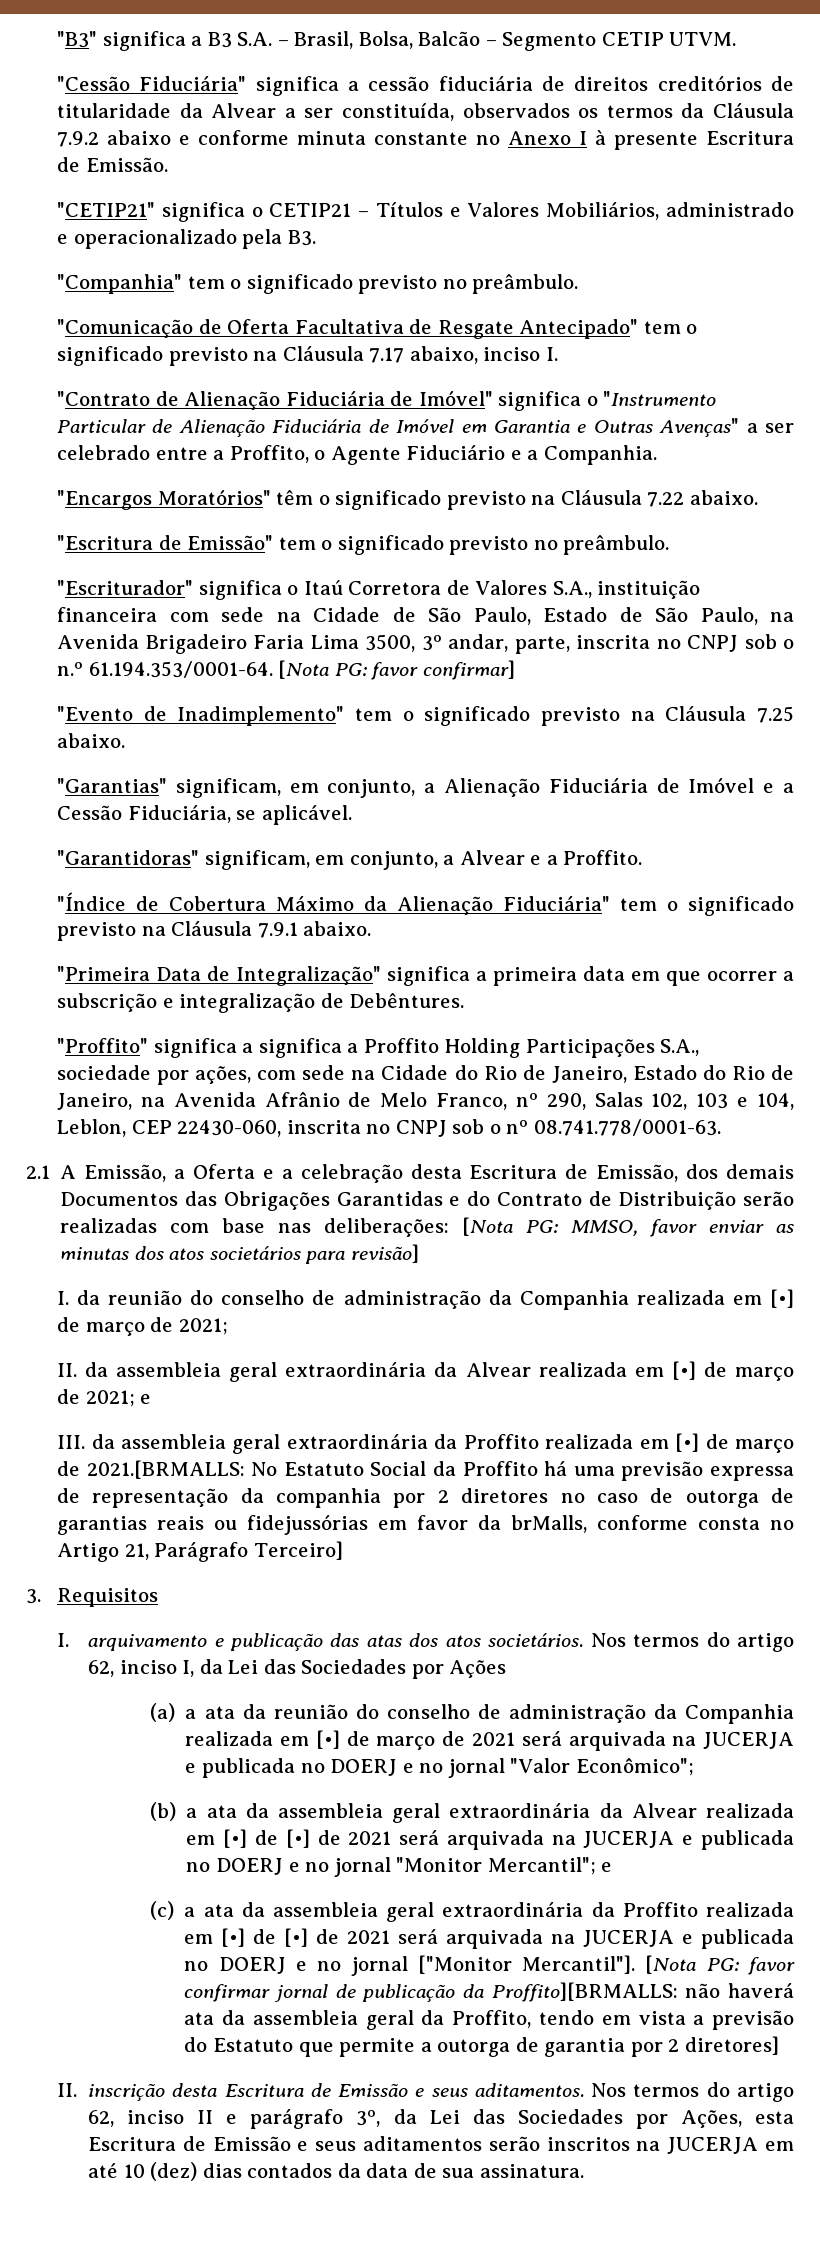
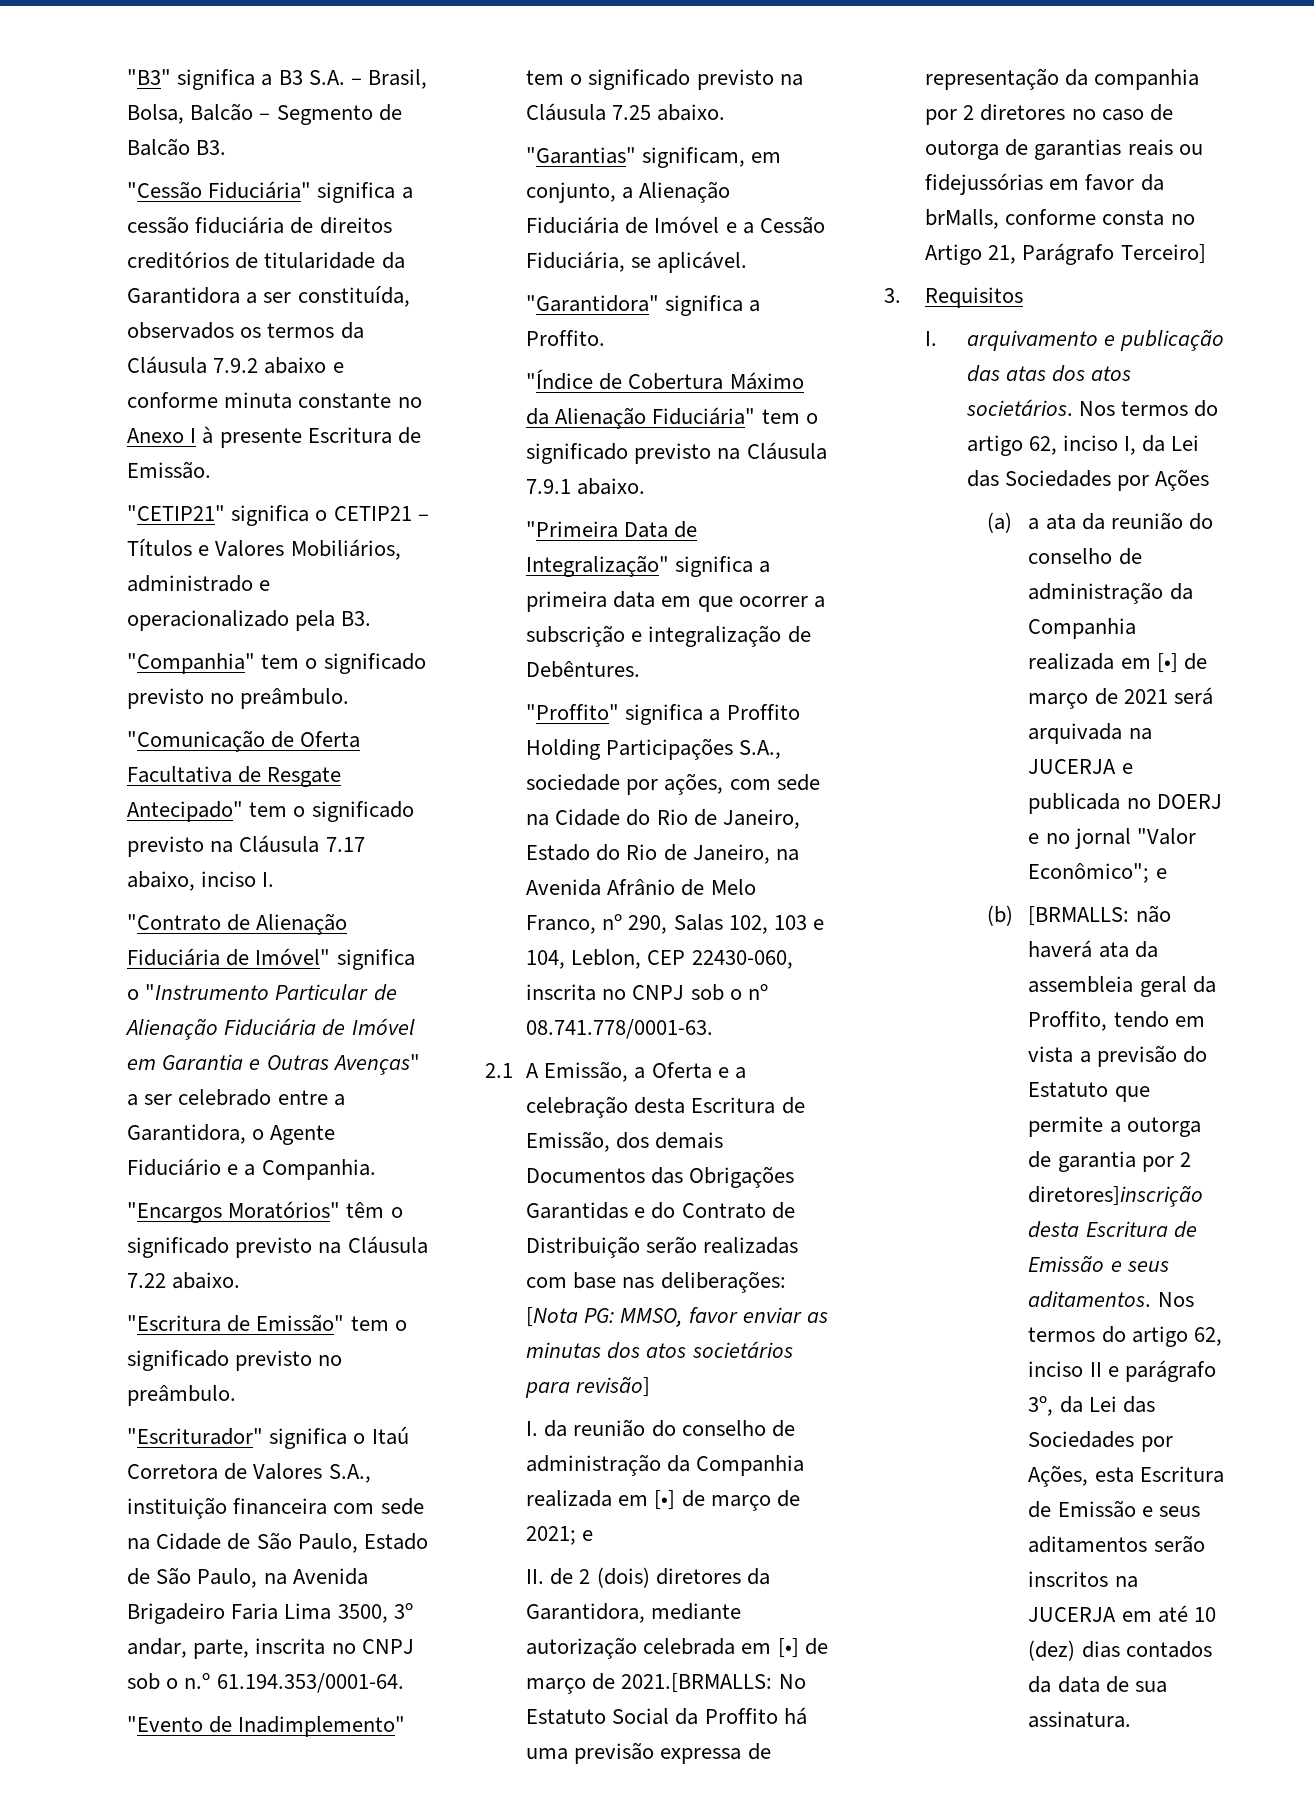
- "B3" significa a B3 S.A. – Brasil, Bolsa, Balcão – Segmento CETIP UTVM.
+ "B3" significa a B3 S.A. – Brasil, Bolsa, Balcão – Segmento de Balcão B3.
- "Cessão Fiduciária" significa a cessão fiduciária de direitos creditórios de titularidade da Alvear a ser constituída, observados os termos da Cláusula 7.9.2 abaixo e conforme minuta constante no Anexo I à presente Escritura de Emissão.
+ "Cessão Fiduciária" significa a cessão fiduciária de direitos creditórios de titularidade da Garantidora a ser constituída, observados os termos da Cláusula 7.9.2 abaixo e conforme minuta constante no Anexo I à presente Escritura de Emissão.
- "Contrato de Alienação Fiduciária de Imóvel" significa o "Instrumento Particular de Alienação Fiduciária de Imóvel em Garantia e Outras Avenças" a ser celebrado entre a Proffito, o Agente Fiduciário e a Companhia.
+ "Contrato de Alienação Fiduciária de Imóvel" significa o "Instrumento Particular de Alienação Fiduciária de Imóvel em Garantia e Outras Avenças" a ser celebrado entre a Garantidora, o Agente Fiduciário e a Companhia.
- "Escriturador" significa o Itaú Corretora de Valores S.A., instituição financeira com sede na Cidade de São Paulo, Estado de São Paulo, na Avenida Brigadeiro Faria Lima 3500, 3º andar, parte, inscrita no CNPJ sob o n.º 61.194.353/0001-64. [Nota PG: favor confirmar]
+ "Escriturador" significa o Itaú Corretora de Valores S.A., instituição financeira com sede na Cidade de São Paulo, Estado de São Paulo, na Avenida Brigadeiro Faria Lima 3500, 3º andar, parte, inscrita no CNPJ sob o n.º 61.194.353/0001-64.
- "Garantidoras" significam, em conjunto, a Alvear e a Proffito.
+ "Garantidora" significa a Proffito.
- "Proffito" significa a significa a Proffito Holding Participações S.A., sociedade por ações, com sede na Cidade do Rio de Janeiro, Estado do Rio de Janeiro, na Avenida Afrânio de Melo Franco, nº 290, Salas 102, 103 e 104, Leblon, CEP 22430-060, inscrita no CNPJ sob o nº 08.741.778/0001-63.
+ "Proffito" significa a Proffito Holding Participações S.A., sociedade por ações, com sede na Cidade do Rio de Janeiro, Estado do Rio de Janeiro, na Avenida Afrânio de Melo Franco, nº 290, Salas 102, 103 e 104, Leblon, CEP 22430-060, inscrita no CNPJ sob o nº 08.741.778/0001-63.
- I. da reunião do conselho de administração da Companhia realizada em [•] de março de 2021;
- II. da assembleia geral extraordinária da Alvear realizada em [•] de março de 2021; e
- III. da assembleia geral extraordinária da Proffito realizada em [•] de março de 2021.[BRMALLS: No Estatuto Social da Proffito há uma previsão expressa de representação da companhia por 2 diretores no caso de outorga de garantias reais ou fidejussórias em favor da brMalls, conforme consta no Artigo 21, Parágrafo Terceiro]
+ I. da reunião do conselho de administração da Companhia realizada em [•] de março de 2021; e
+ II. de 2 (dois) diretores da Garantidora, mediante autorização celebrada em [•] de março de 2021.[BRMALLS: No Estatuto Social da Proffito há uma previsão expressa de representação da companhia por 2 diretores no caso de outorga de garantias reais ou fidejussórias em favor da brMalls, conforme consta no Artigo 21, Parágrafo Terceiro]
- (a) a ata da reunião do conselho de administração da Companhia realizada em [•] de março de 2021 será arquivada na JUCERJA e publicada no DOERJ e no jornal "Valor Econômico";
- (b) a ata da assembleia geral extraordinária da Alvear realizada em [•] de [•] de 2021 será arquivada na JUCERJA e publicada no DOERJ e no jornal "Monitor Mercantil"; e
- (c) a ata da assembleia geral extraordinária da Proffito realizada em [•] de [•] de 2021 será arquivada na JUCERJA e publicada no DOERJ e no jornal ["Monitor Mercantil"]. [Nota PG: favor confirmar jornal de publicação da Proffito][BRMALLS:
+ (a) a ata da reunião do conselho de administração da Companhia realizada em [•] de março de 2021 será arquivada na JUCERJA e publicada no DOERJ e no jornal "Valor Econômico"; e
+ (b) [BRMALLS:
- não haverá ata da assembleia geral da Proffito, tendo em vista a previsão do Estatuto que permite a outorga de garantia por 2 diretores]
- II. inscrição desta Escritura de Emissão e seus aditamentos.
+ não haverá ata da assembleia geral da Proffito, tendo em vista a previsão do Estatuto que permite a outorga de garantia por 2 diretores]inscrição desta Escritura de Emissão e seus aditamentos.

